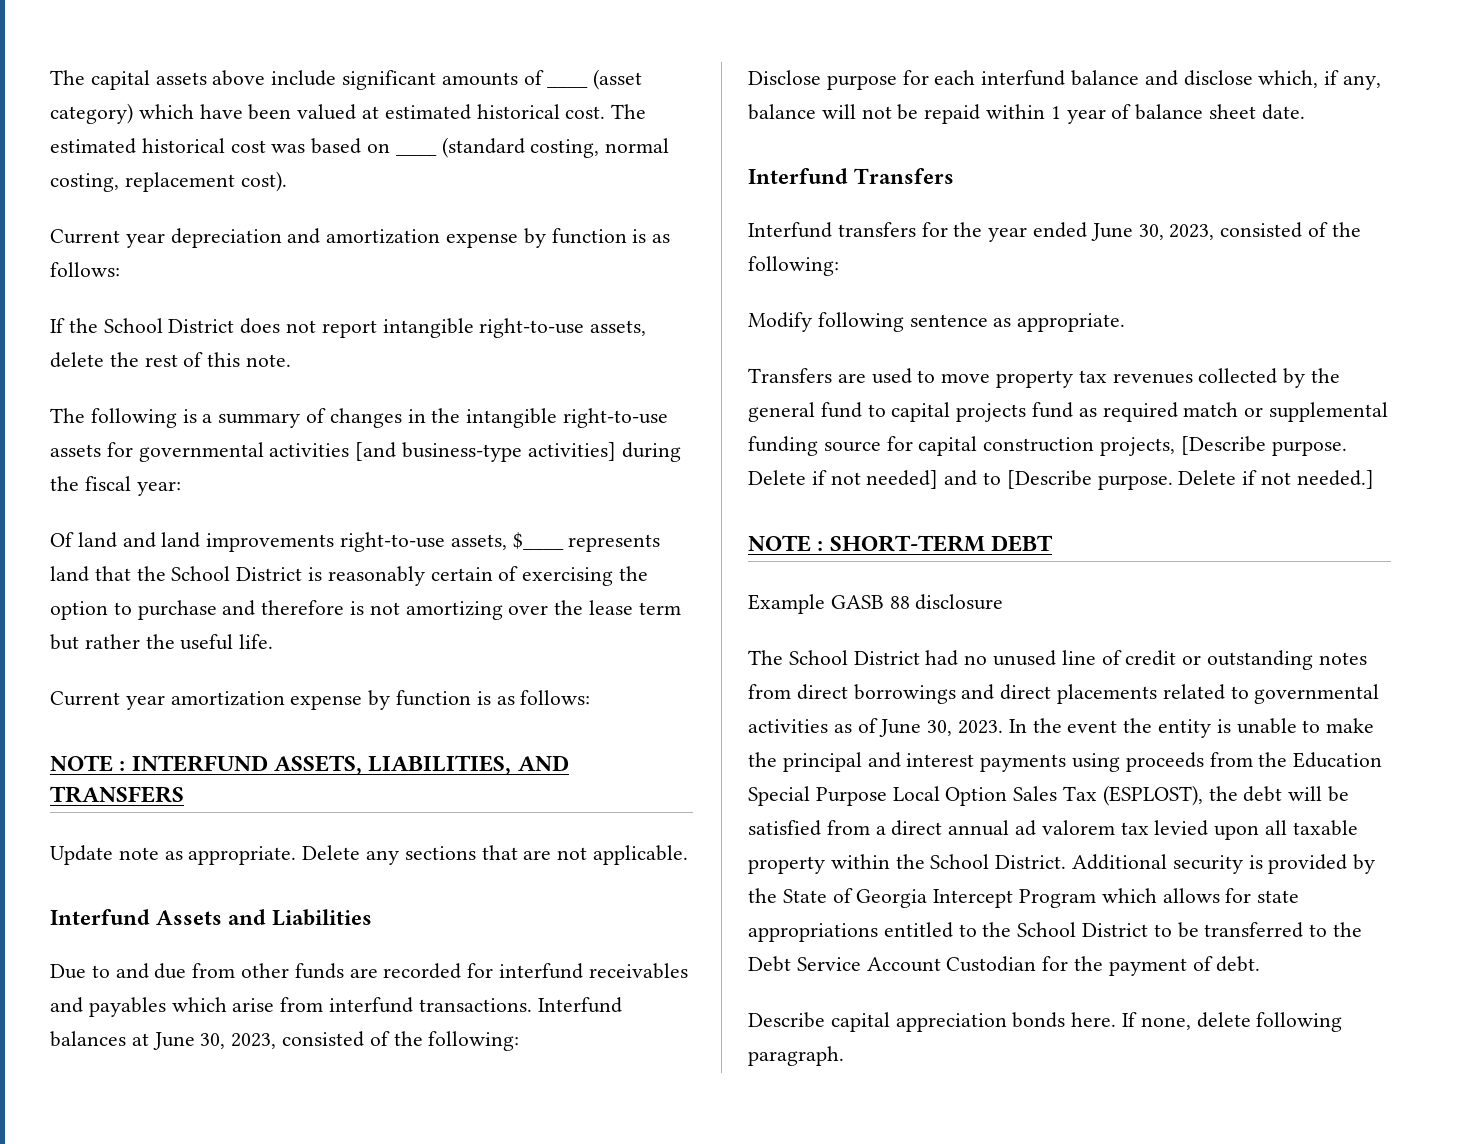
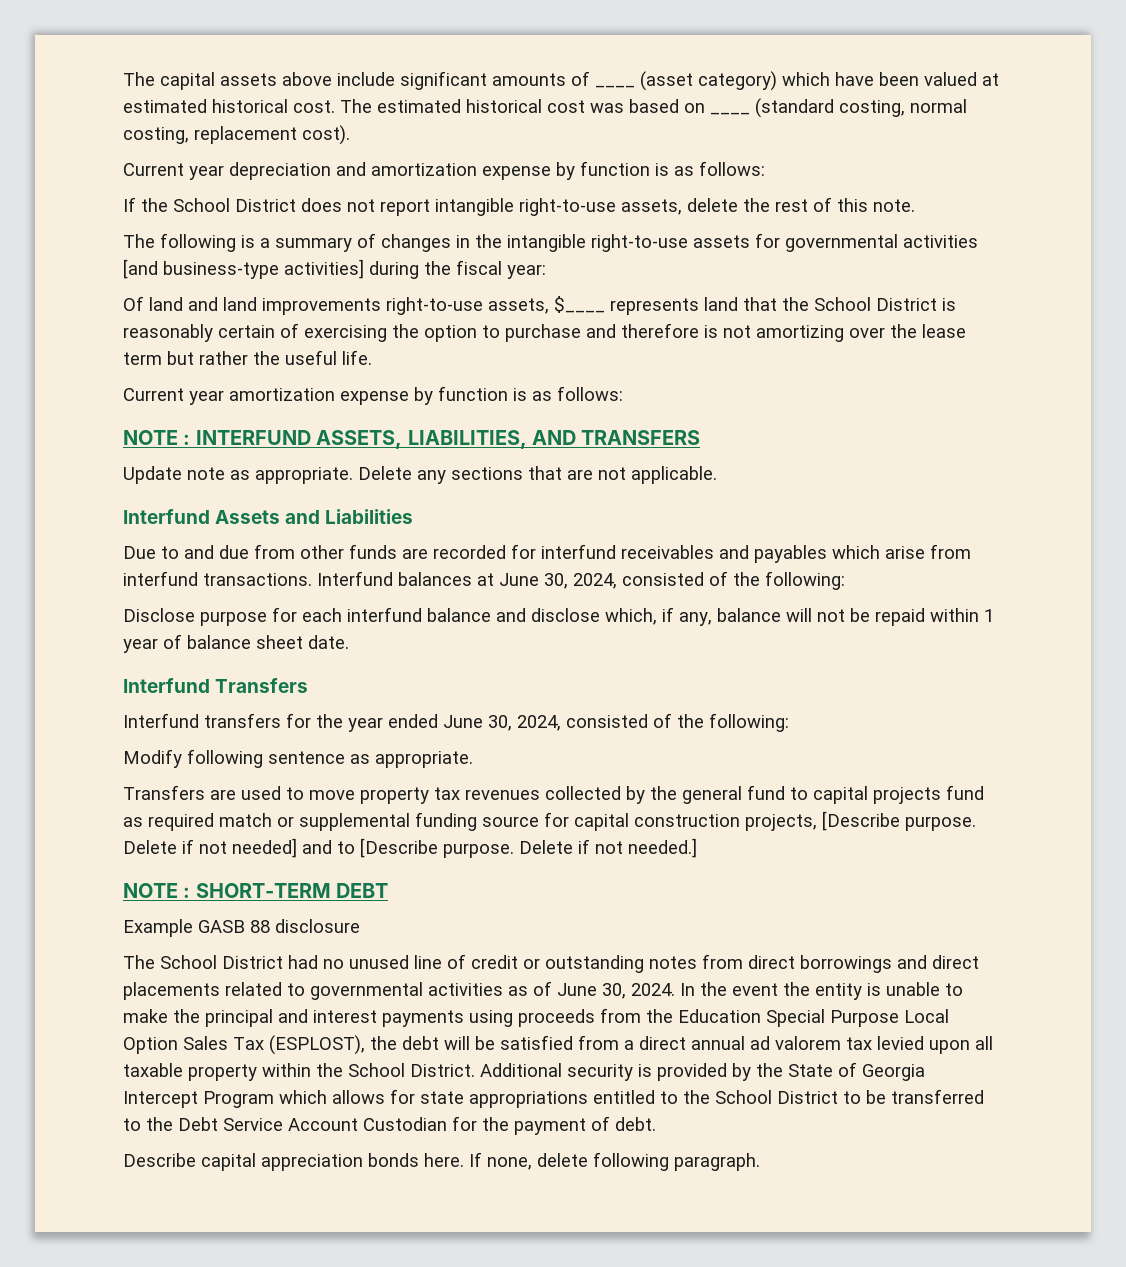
- Interfund balances at June 30, 2023, consisted of the following:
+ Interfund balances at June 30, 2024, consisted of the following:
- Interfund transfers for the year ended June 30, 2023, consisted of the following:
+ Interfund transfers for the year ended June 30, 2024, consisted of the following:
- The School District had no unused line of credit or outstanding notes from direct borrowings and direct placements related to governmental activities as of June 30, 2023.
+ The School District had no unused line of credit or outstanding notes from direct borrowings and direct placements related to governmental activities as of June 30, 2024.

